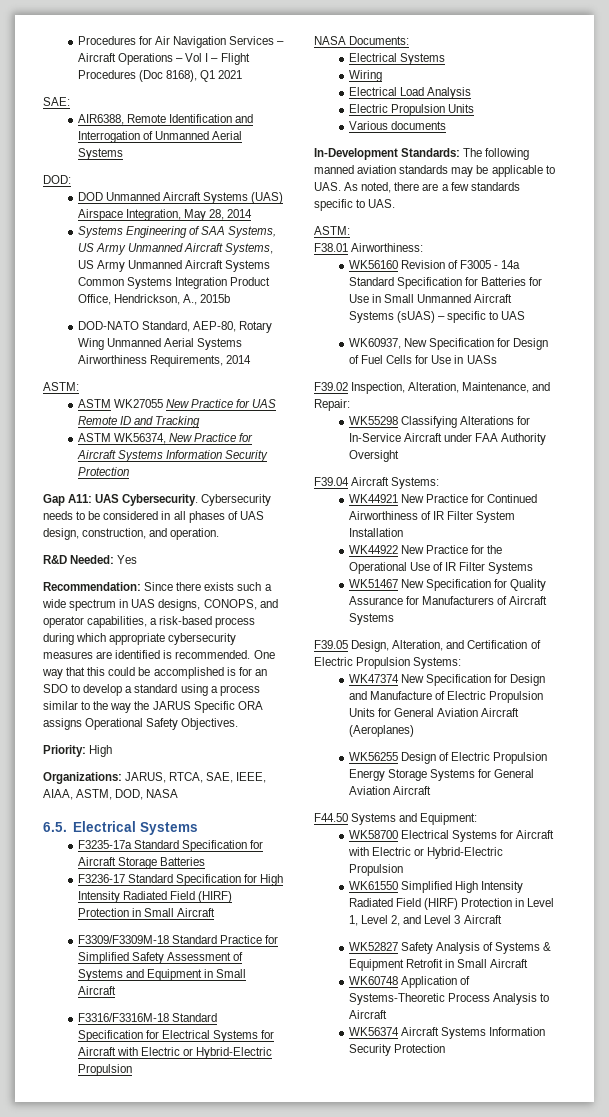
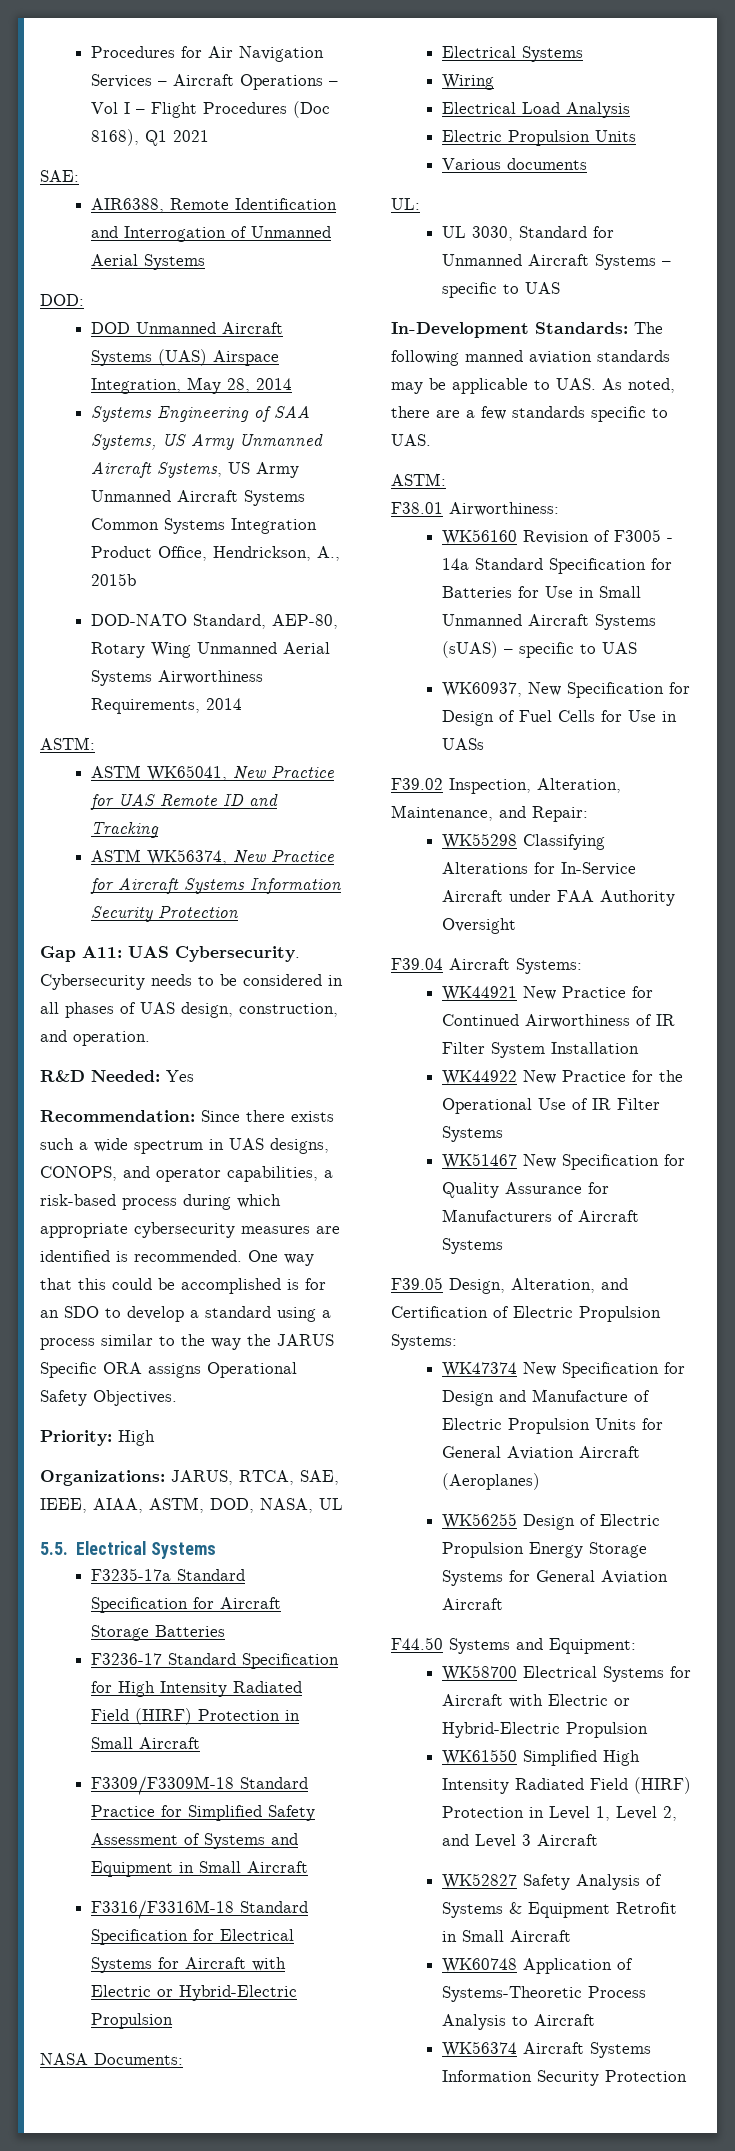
- ASTM WK27055 New Practice for UAS Remote ID and Tracking
+ ASTM WK65041, New Practice for UAS Remote ID and Tracking
- Organizations: JARUS, RTCA, SAE, IEEE, AIAA, ASTM, DOD, NASA
- 6.5. Electrical Systems
+ Organizations: JARUS, RTCA, SAE, IEEE, AIAA, ASTM, DOD, NASA, UL
+ 5.5. Electrical Systems
+ UL:
+ UL 3030, Standard for Unmanned Aircraft Systems – specific to UAS

